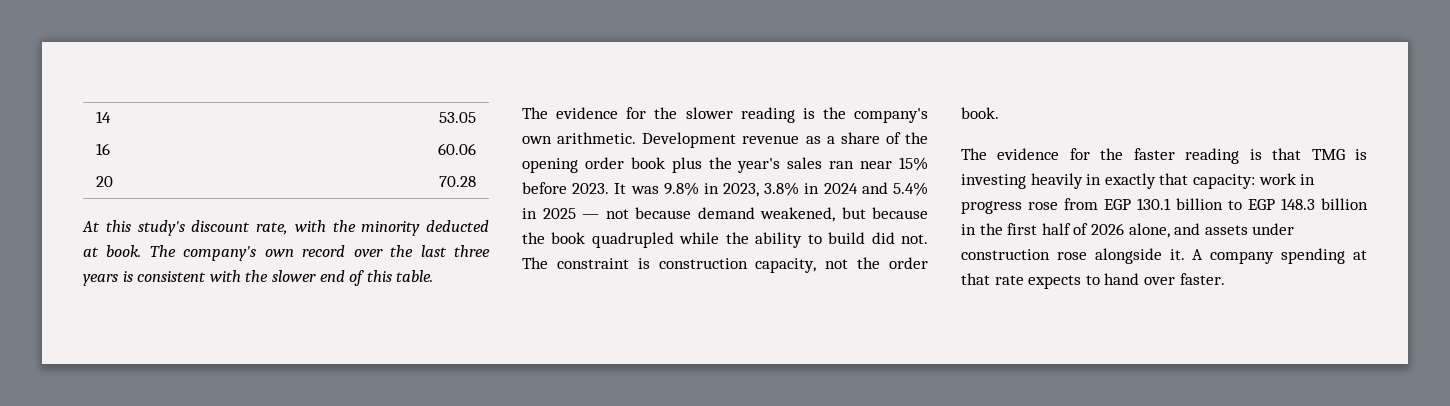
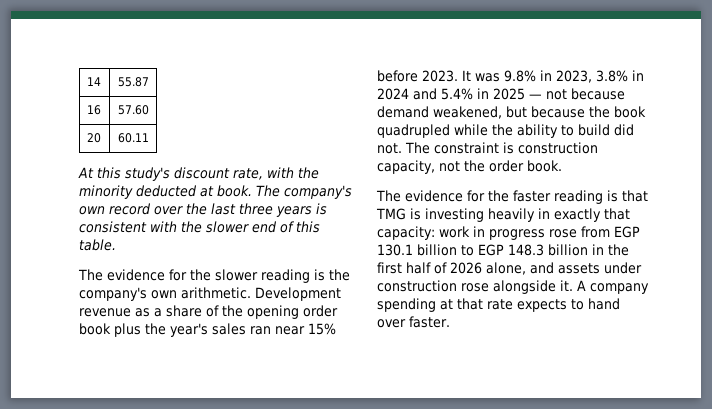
- 14 | 53.05
+ 14 | 55.87
- 16 | 60.06
+ 16 | 57.60
- 20 | 70.28
+ 20 | 60.11

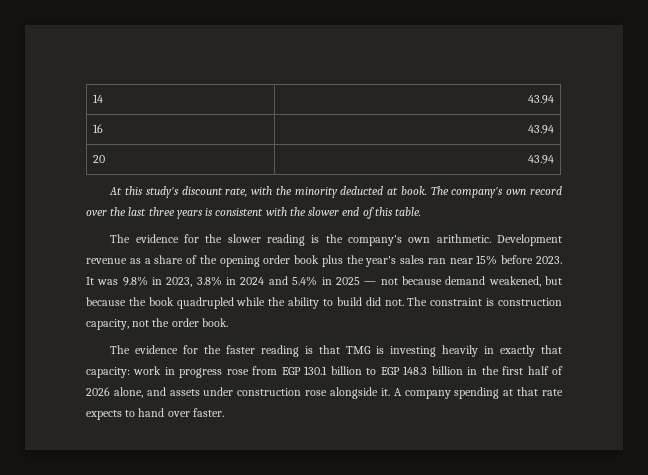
- 14 | 55.87
+ 14 | 43.94
- 16 | 57.60
+ 16 | 43.94
- 20 | 60.11
+ 20 | 43.94

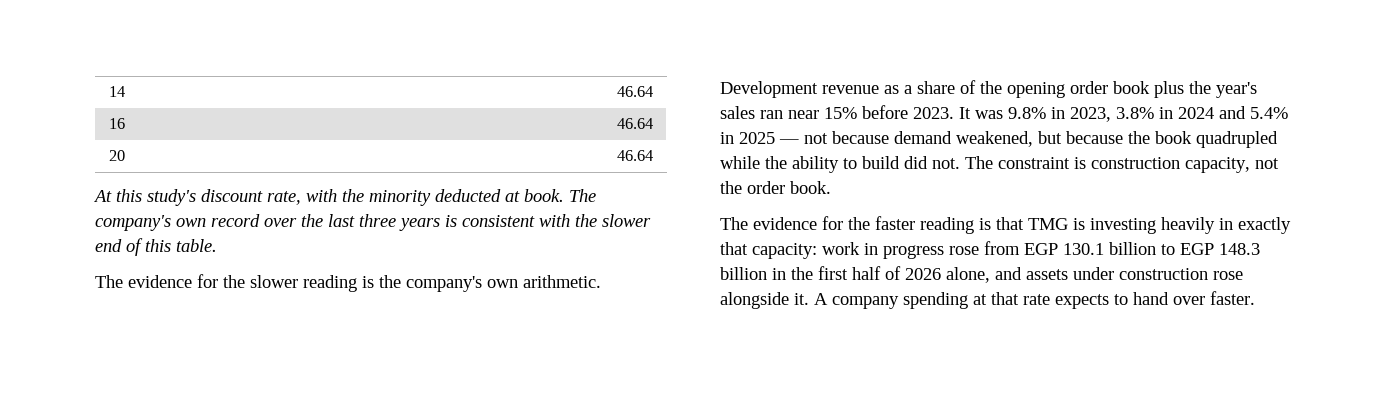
- 14 | 43.94
+ 14 | 46.64
- 16 | 43.94
+ 16 | 46.64
- 20 | 43.94
+ 20 | 46.64

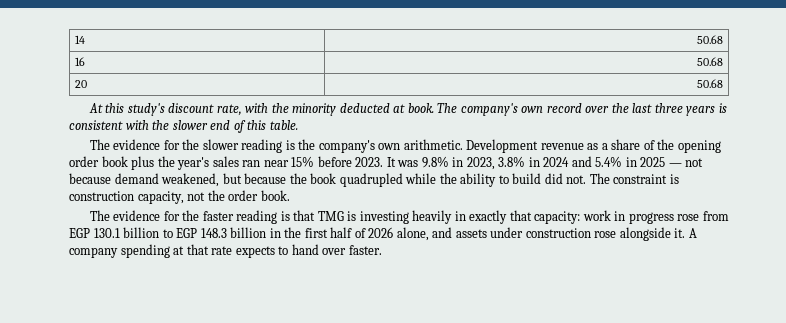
- 14 | 46.64
+ 14 | 50.68
- 16 | 46.64
+ 16 | 50.68
- 20 | 46.64
+ 20 | 50.68

